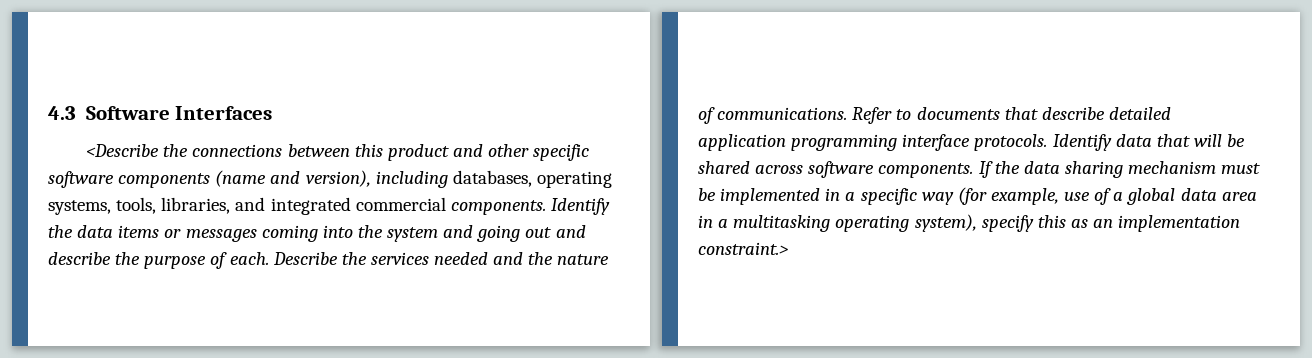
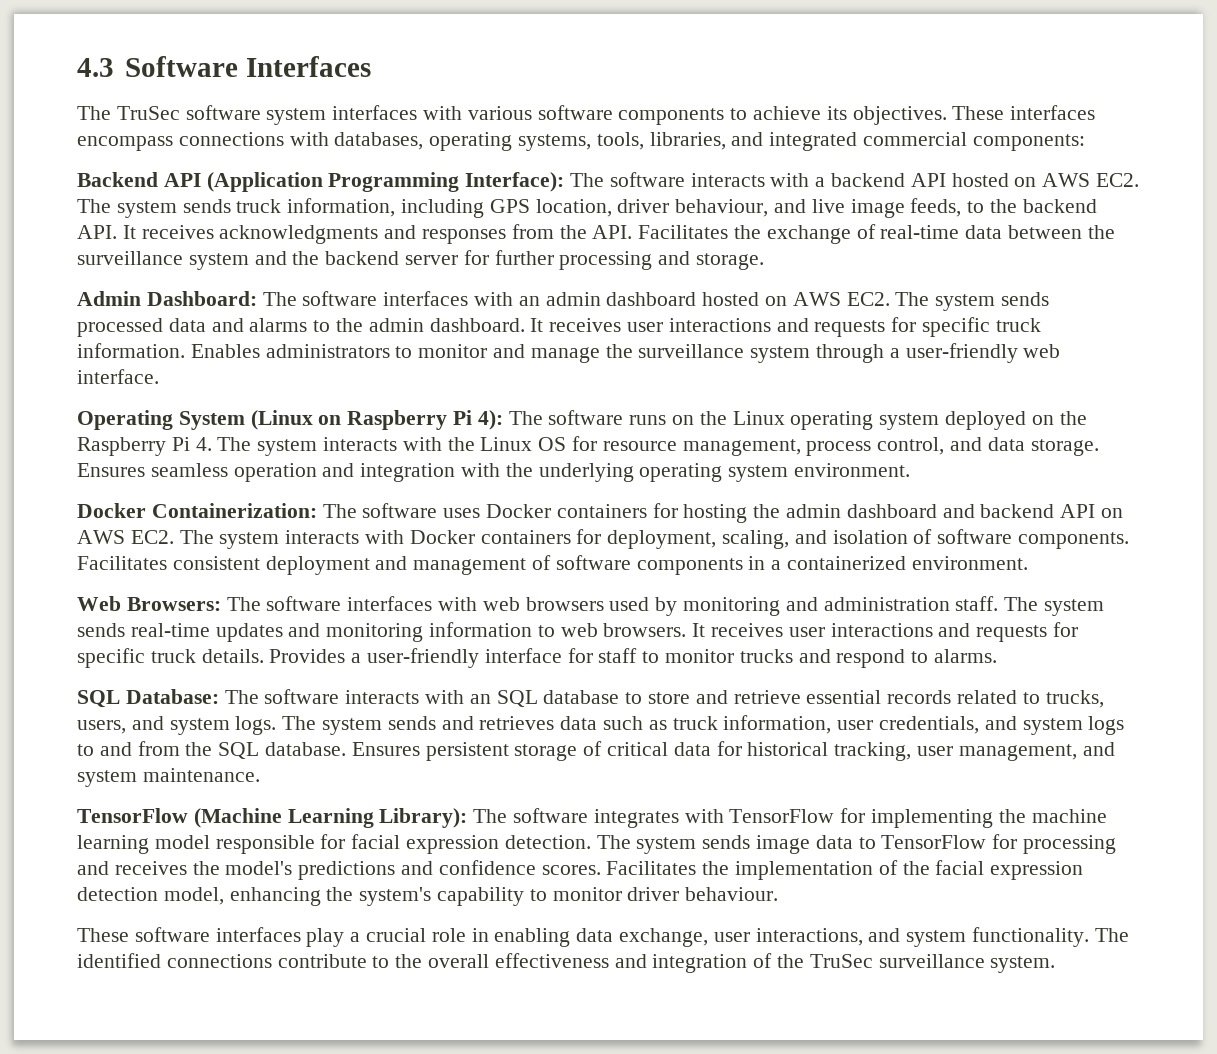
- <Describe the connections between this product and other specific software components (name and version), including databases, operating systems, tools, libraries, and integrated commercial components. Identify the data items or messages coming into the system and going out and describe the purpose of each. Describe the services needed and the nature of communications. Refer to documents that describe detailed application programming interface protocols. Identify data that will be shared across software components. If the data sharing mechanism must be implemented in a specific way (for example, use of a global data area in a multitasking operating system), specify this as an implementation constraint.>
+ The TruSec software system interfaces with various software components to achieve its objectives. These interfaces encompass connections with databases, operating systems, tools, libraries, and integrated commercial components:
+ Backend API (Application Programming Interface): The software interacts with a backend API hosted on AWS EC2. The system sends truck information, including GPS location, driver behaviour, and live image feeds, to the backend API. It receives acknowledgments and responses from the API. Facilitates the exchange of real-time data between the surveillance system and the backend server for further processing and storage.
+ Admin Dashboard: The software interfaces with an admin dashboard hosted on AWS EC2. The system sends processed data and alarms to the admin dashboard. It receives user interactions and requests for specific truck information. Enables administrators to monitor and manage the surveillance system through a user-friendly web interface.
+ Operating System (Linux on Raspberry Pi 4): The software runs on the Linux operating system deployed on the Raspberry Pi 4. The system interacts with the Linux OS for resource management, process control, and data storage. Ensures seamless operation and integration with the underlying operating system environment.
+ Docker Containerization: The software uses Docker containers for hosting the admin dashboard and backend API on AWS EC2. The system interacts with Docker containers for deployment, scaling, and isolation of software components. Facilitates consistent deployment and management of software components in a containerized environment.
+ Web Browsers: The software interfaces with web browsers used by monitoring and administration staff. The system sends real-time updates and monitoring information to web browsers. It receives user interactions and requests for specific truck details. Provides a user-friendly interface for staff to monitor trucks and respond to alarms.
+ SQL Database: The software interacts with an SQL database to store and retrieve essential records related to trucks, users, and system logs. The system sends and retrieves data such as truck information, user credentials, and system logs to and from the SQL database. Ensures persistent storage of critical data for historical tracking, user management, and system maintenance.
+ TensorFlow (Machine Learning Library): The software integrates with TensorFlow for implementing the machine learning model responsible for facial expression detection. The system sends image data to TensorFlow for processing and receives the model's predictions and confidence scores. Facilitates the implementation of the facial expression detection model, enhancing the system's capability to monitor driver behaviour.
+ These software interfaces play a crucial role in enabling data exchange, user interactions, and system functionality. The identified connections contribute to the overall effectiveness and integration of the TruSec surveillance system.

